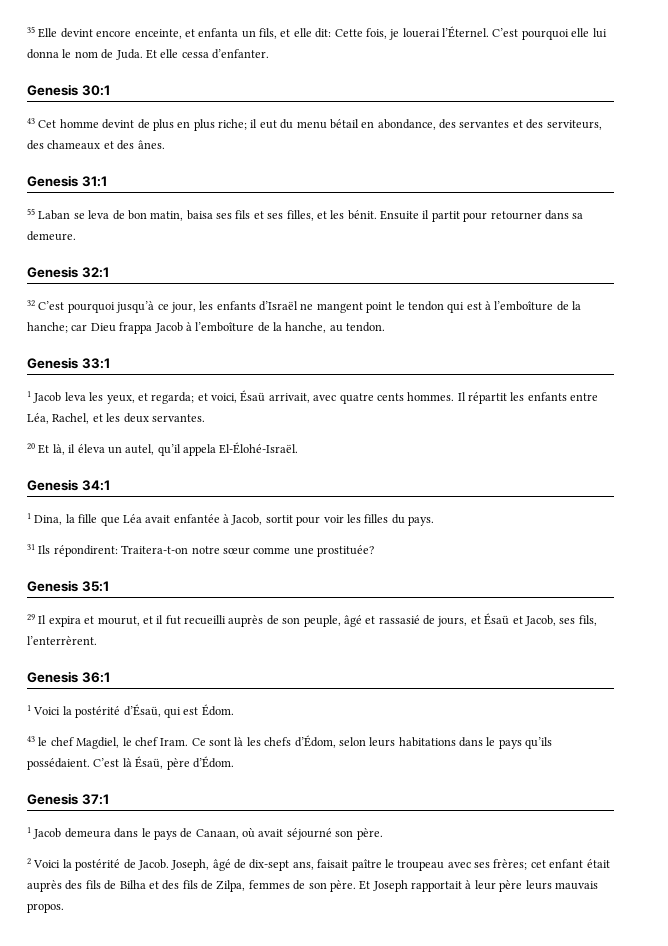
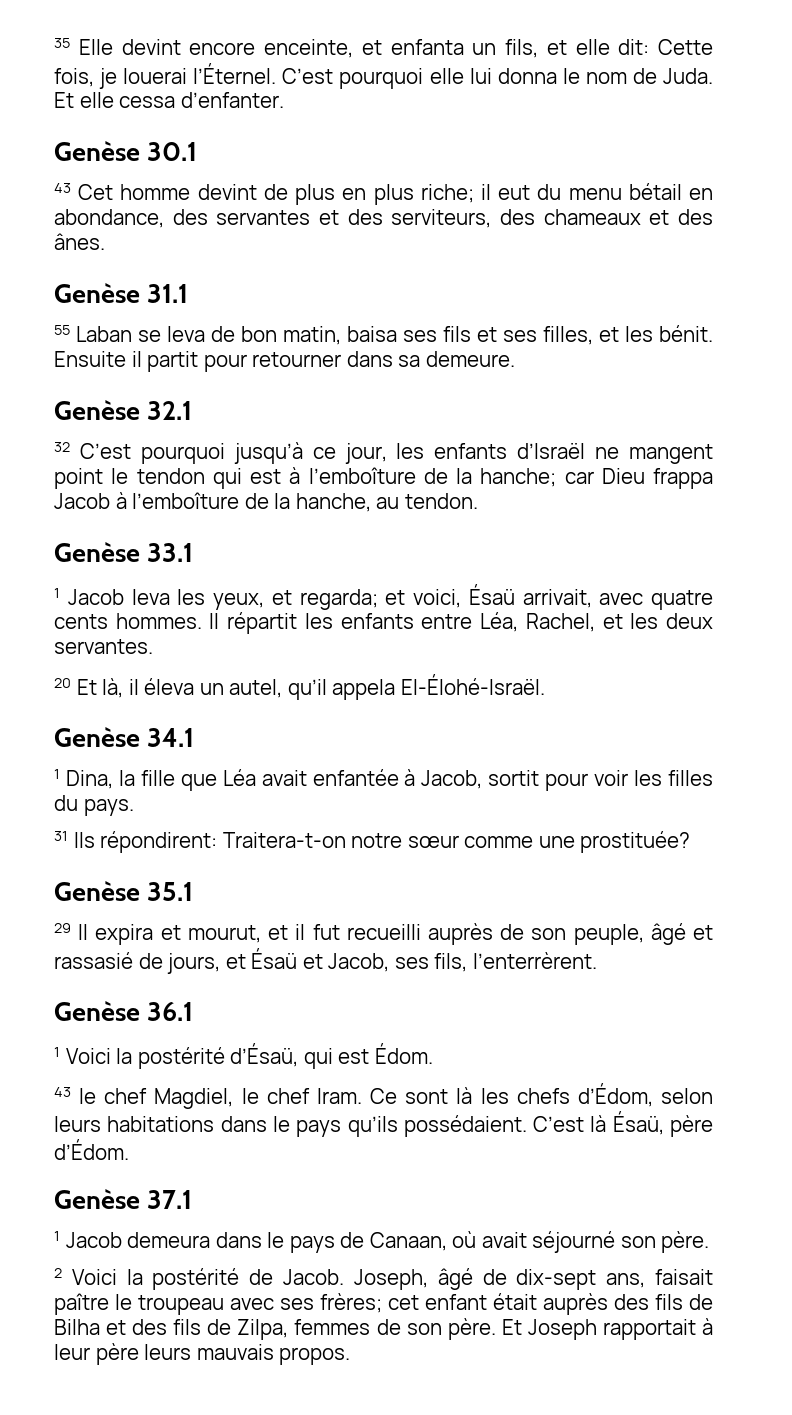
- Genesis 30:1
+ Genèse 30.1
- Genesis 31:1
+ Genèse 31.1
- Genesis 32:1
+ Genèse 32.1
- Genesis 33:1
+ Genèse 33.1
- Genesis 34:1
+ Genèse 34.1
- Genesis 35:1
+ Genèse 35.1
- Genesis 36:1
+ Genèse 36.1
- Genesis 37:1
+ Genèse 37.1

